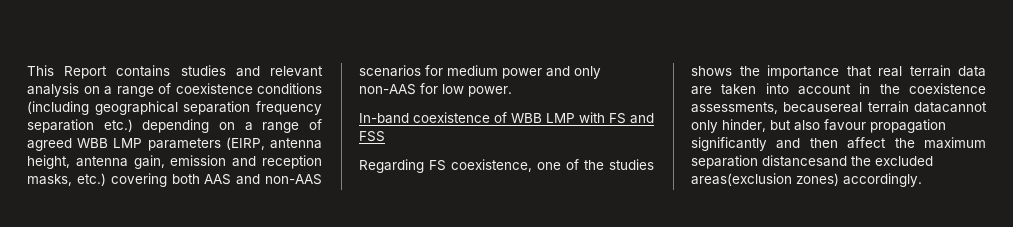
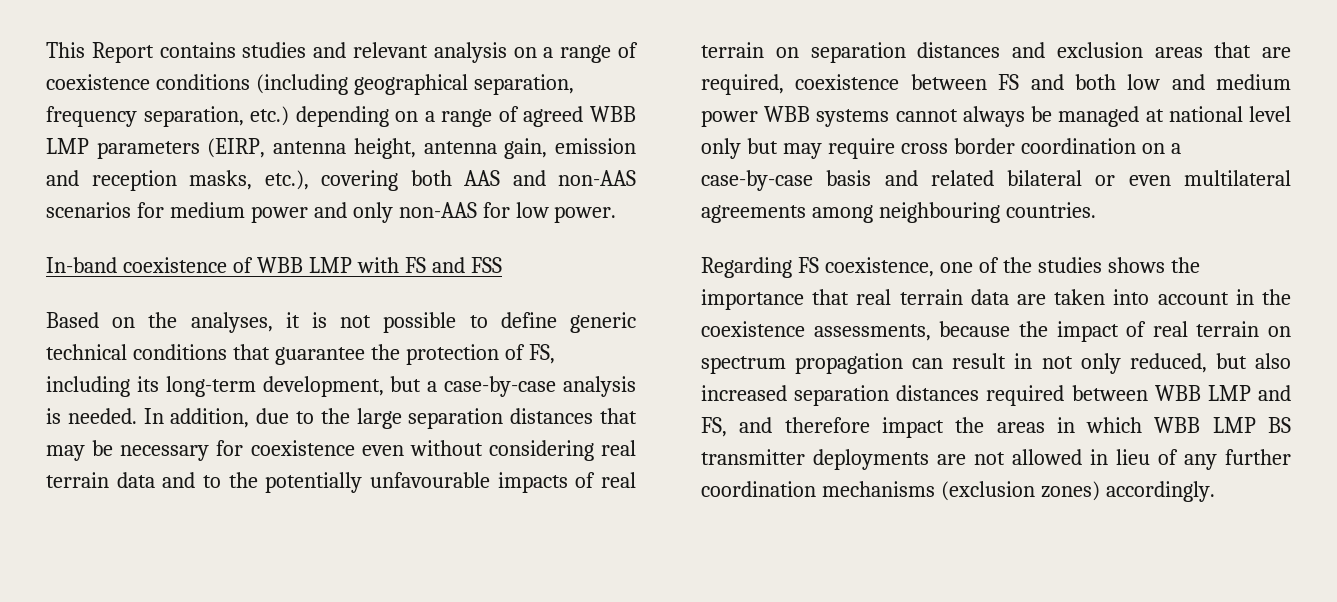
- This Report contains studies and relevant analysis on a range of coexistence conditions (including geographical separation frequency separation etc.) depending on a range of agreed WBB LMP parameters (EIRP, antenna height, antenna gain, emission and reception masks, etc.) covering both AAS and non-AAS scenarios for medium power and only non-AAS for low power.
+ This Report contains studies and relevant analysis on a range of coexistence conditions (including geographical separation, frequency separation, etc.) depending on a range of agreed WBB LMP parameters (EIRP, antenna height, antenna gain, emission and reception masks, etc.), covering both AAS and non-AAS scenarios for medium power and only non-AAS for low power.
+ Based on the analyses, it is not possible to define generic technical conditions that guarantee the protection of FS, including its long-term development, but a case-by-case analysis is needed. In addition, due to the large separation distances that may be necessary for coexistence even without considering real terrain data and to the potentially unfavourable impacts of real terrain on separation distances and exclusion areas that are required, coexistence between FS and both low and medium power WBB systems cannot always be managed at national level only but may require cross border coordination on a case-by-case basis and related bilateral or even multilateral agreements among neighbouring countries.
- Regarding FS coexistence, one of the studies shows the importance that real terrain data are taken into account in the coexistence assessments, becausereal terrain datacannot only hinder, but also favour propagation significantly and then affect the maximum separation distancesand the excluded areas(exclusion zones) accordingly.
+ Regarding FS coexistence, one of the studies shows the importance that real terrain data are taken into account in the coexistence assessments, because the impact of real terrain on spectrum propagation can result in not only reduced, but also increased separation distances required between WBB LMP and FS, and therefore impact the areas in which WBB LMP BS transmitter deployments are not allowed in lieu of any further coordination mechanisms (exclusion zones) accordingly.

